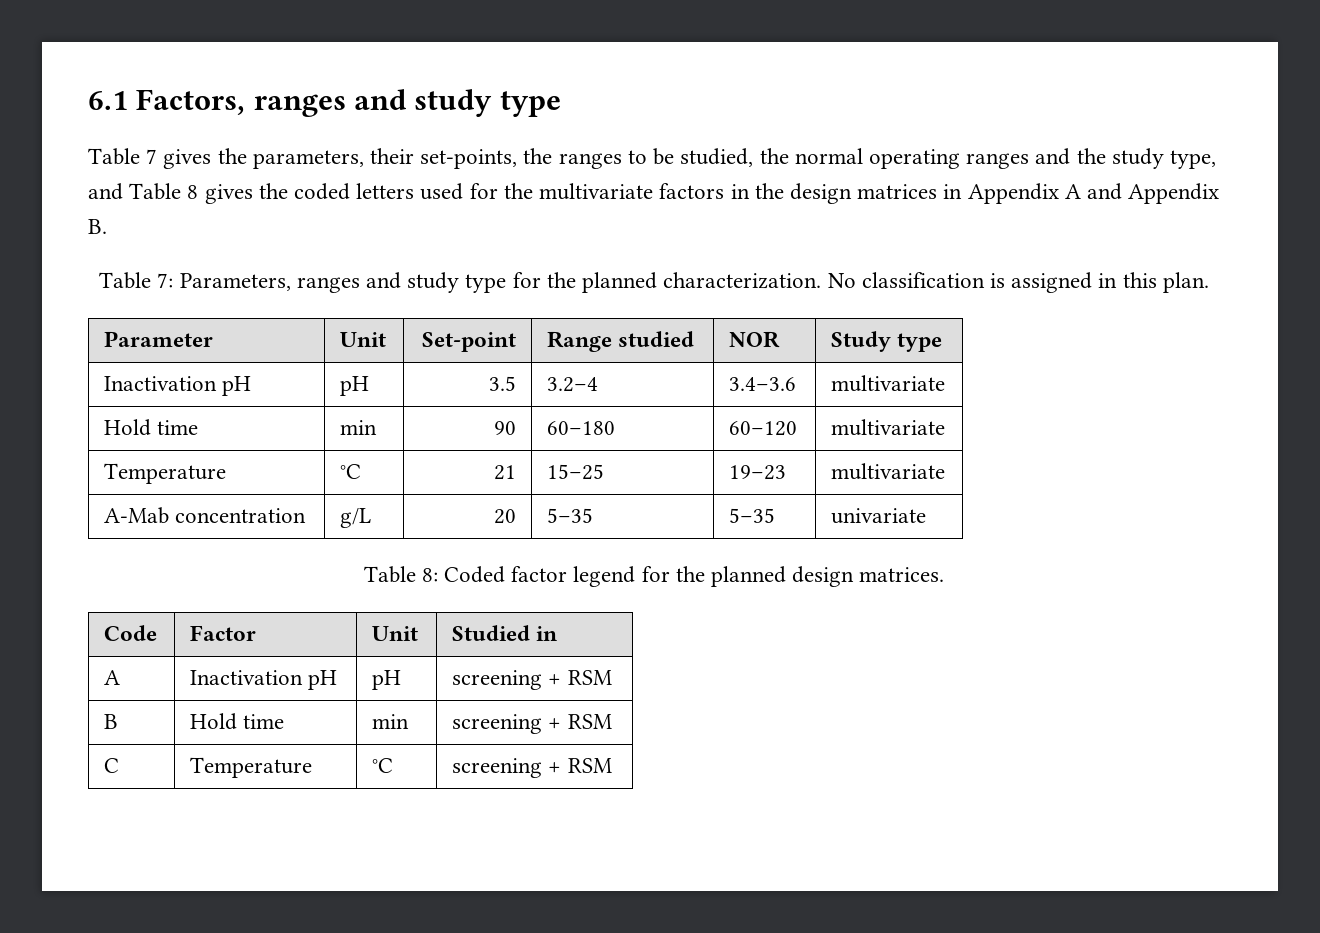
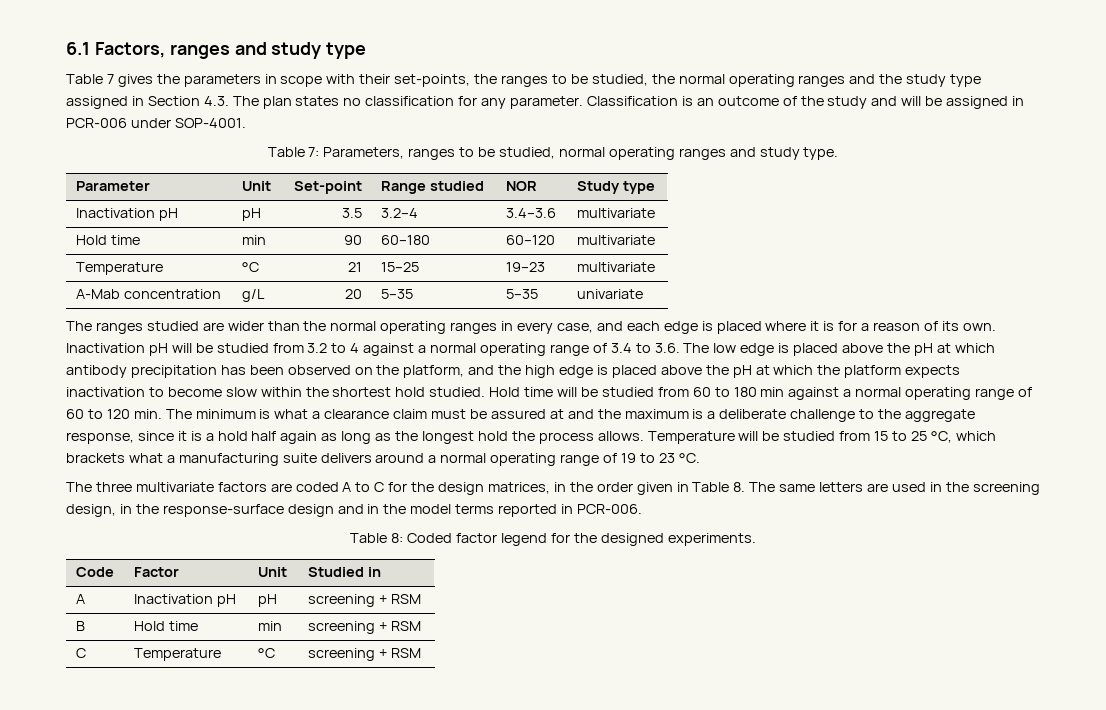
- Table 7 gives the parameters, their set-points, the ranges to be studied, the normal operating ranges and the study type, and Table 8 gives the coded letters used for the multivariate factors in the design matrices in Appendix A and Appendix B.
- Table 7: Parameters, ranges and study type for the planned characterization. No classification is assigned in this plan.
+ Table 7 gives the parameters in scope with their set-points, the ranges to be studied, the normal operating ranges and the study type assigned in Section 4.3. The plan states no classification for any parameter. Classification is an outcome of the study and will be assigned in PCR-006 under SOP-4001.
+ Table 7: Parameters, ranges to be studied, normal operating ranges and study type.
+ The ranges studied are wider than the normal operating ranges in every case, and each edge is placed where it is for a reason of its own. Inactivation pH will be studied from 3.2 to 4 against a normal operating range of 3.4 to 3.6. The low edge is placed above the pH at which antibody precipitation has been observed on the platform, and the high edge is placed above the pH at which the platform expects inactivation to become slow within the shortest hold studied. Hold time will be studied from 60 to 180 min against a normal operating range of 60 to 120 min. The minimum is what a clearance claim must be assured at and the maximum is a deliberate challenge to the aggregate response, since it is a hold half again as long as the longest hold the process allows. Temperature will be studied from 15 to 25 °C, which brackets what a manufacturing suite delivers around a normal operating range of 19 to 23 °C.
+ The three multivariate factors are coded A to C for the design matrices, in the order given in Table 8. The same letters are used in the screening design, in the response-surface design and in the model terms reported in PCR-006.
- Table 8: Coded factor legend for the planned design matrices.
+ Table 8: Coded factor legend for the designed experiments.

